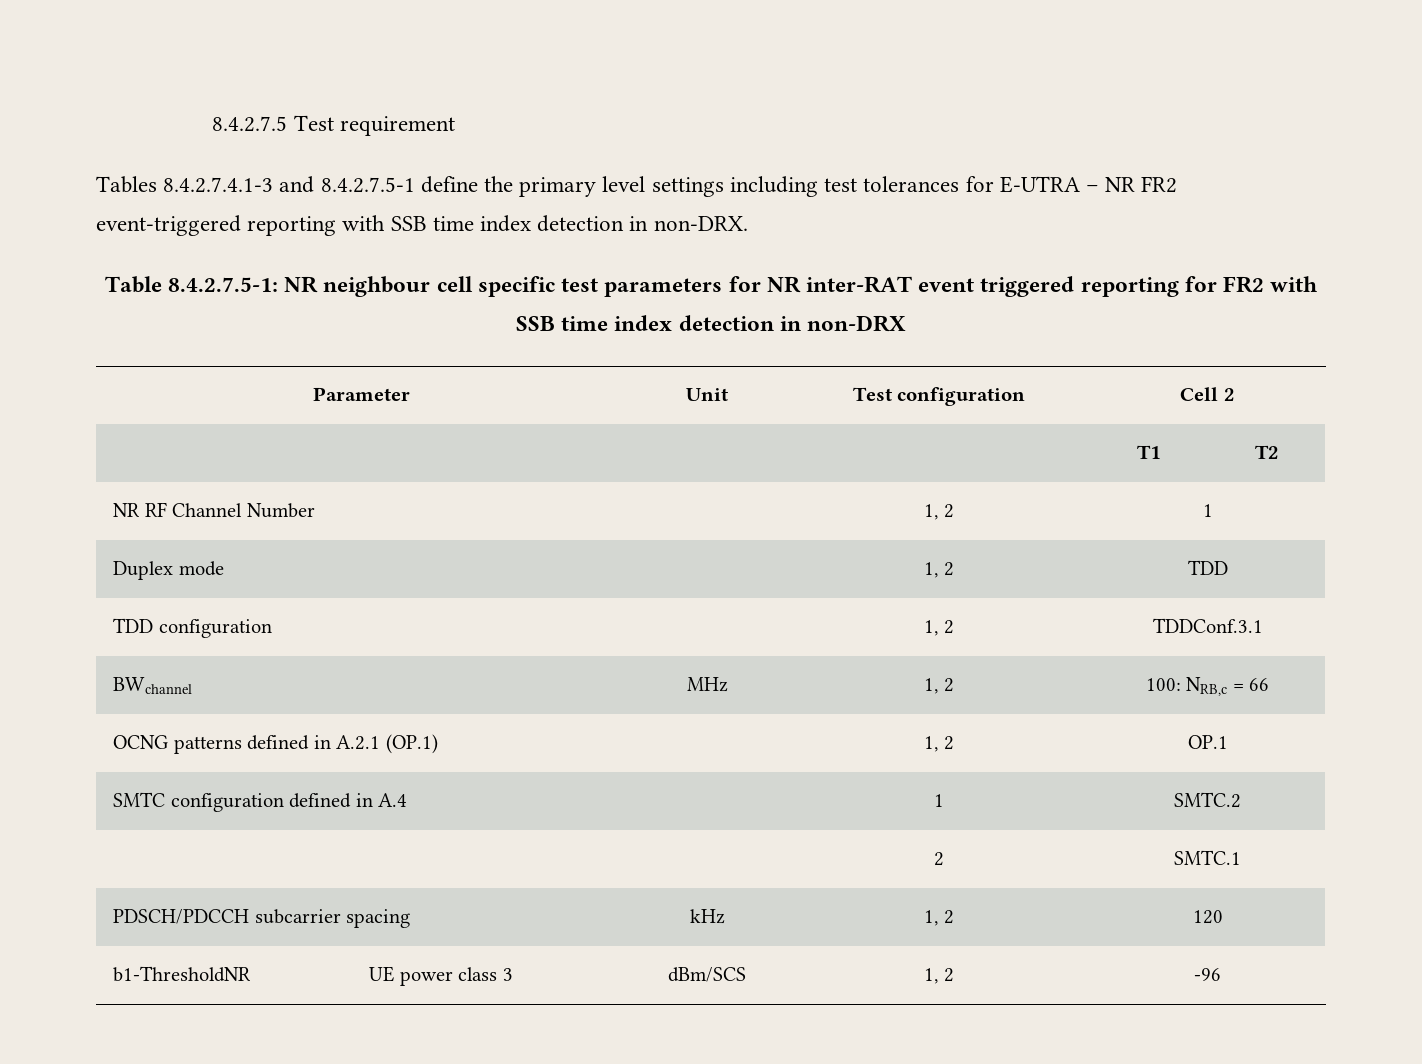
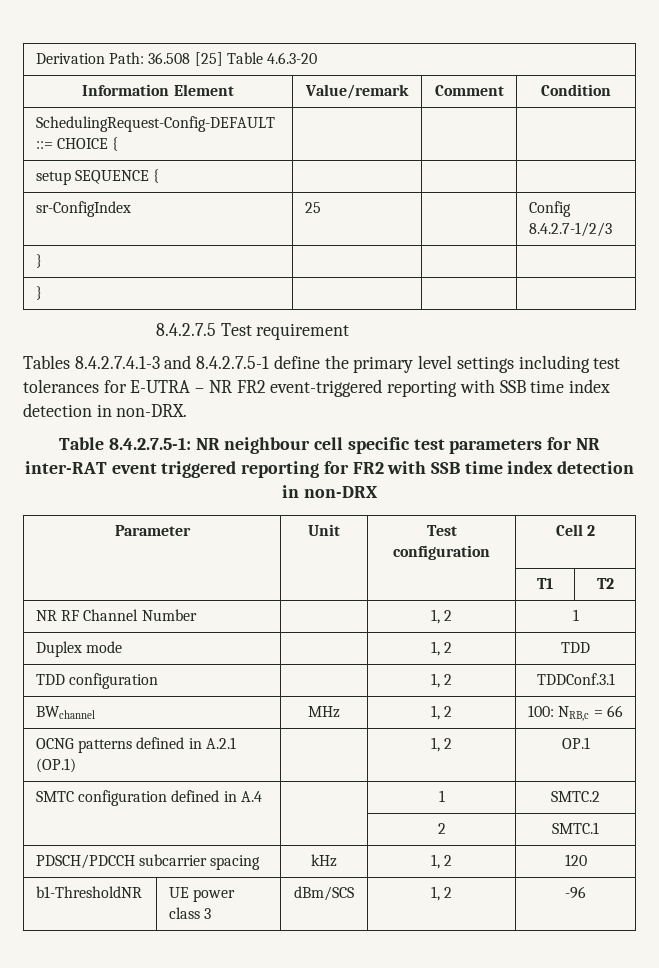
+ Derivation Path: 36.508 [25] Table 4.6.3-20
+ Information Element | Value/remark | Comment | Condition
+ SchedulingRequest-Config-DEFAULT ::= CHOICE { | | |
+ setup SEQUENCE { | | |
+ sr-ConfigIndex | 25 | | Config 8.4.2.7-1/2/3
+ } | | |
+ } | | |

